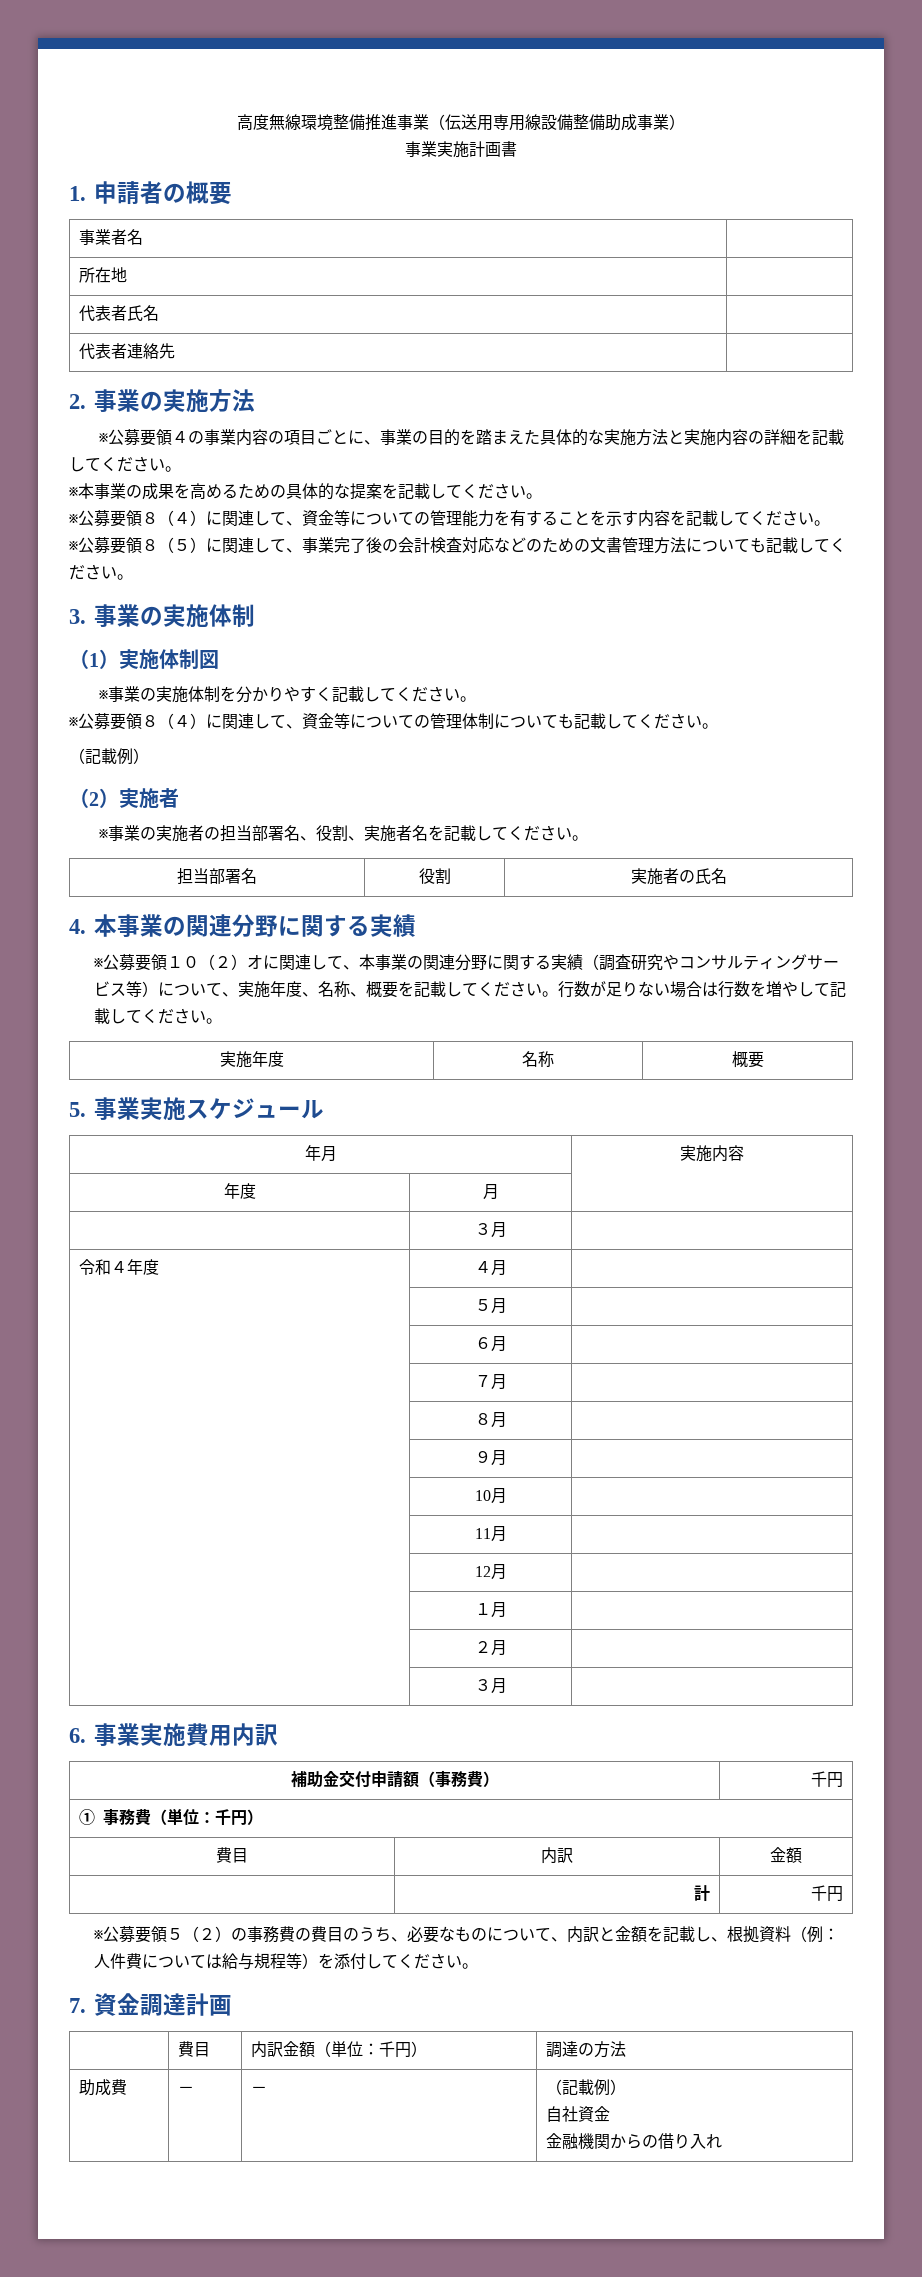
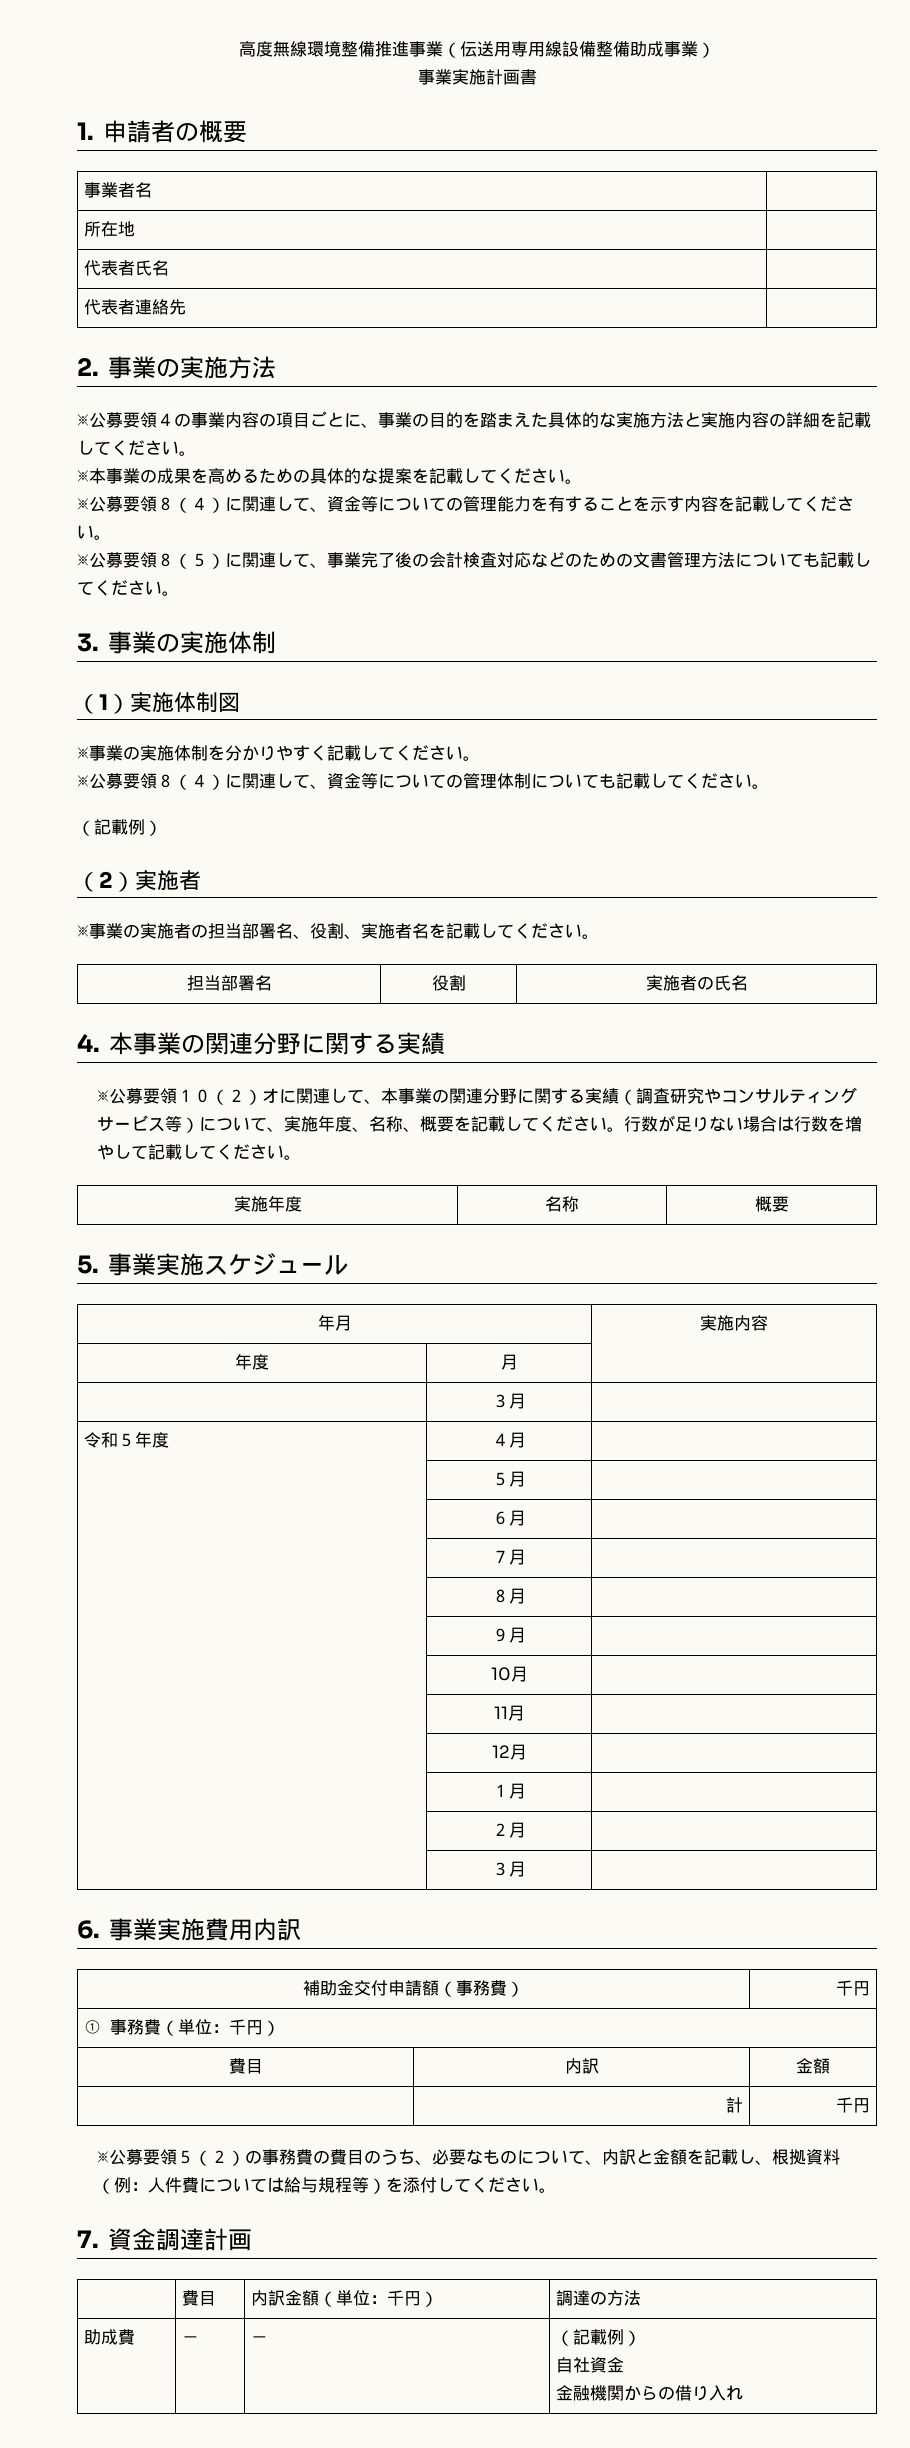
- 令和４年度 | ４月 |
+ 令和５年度 | ４月 |

